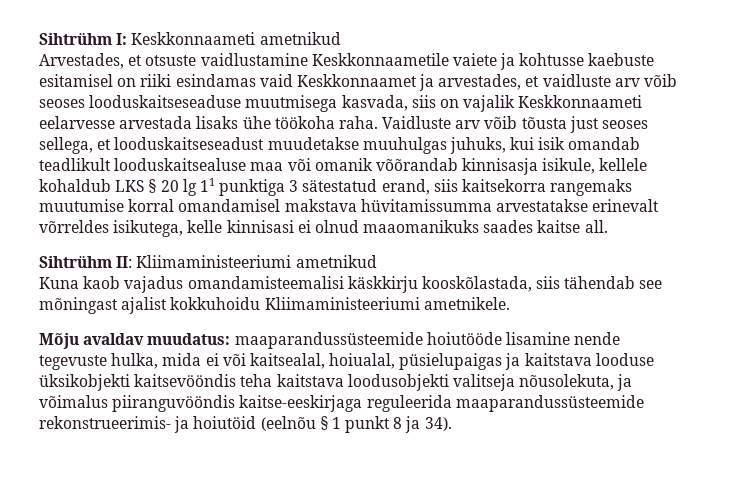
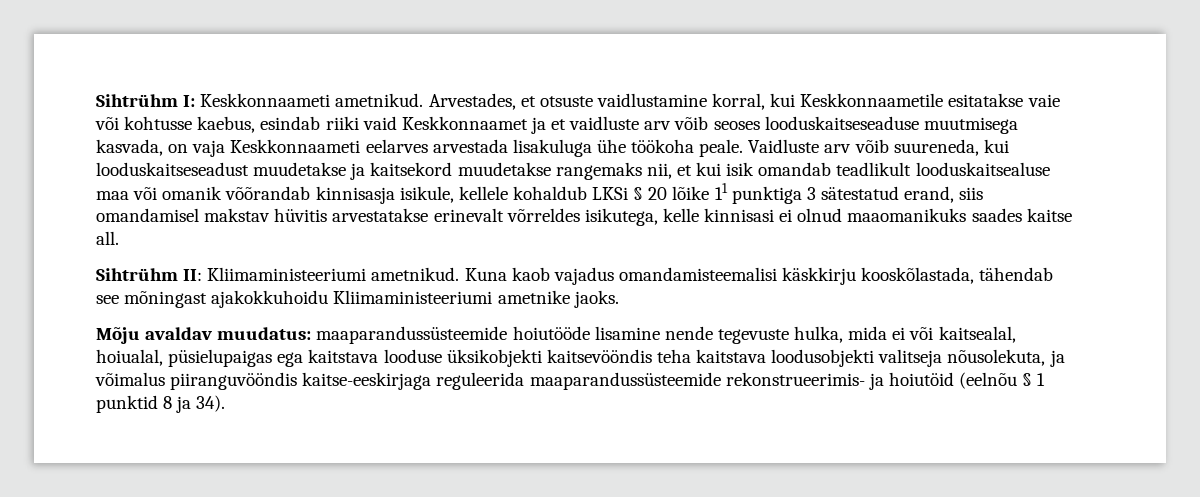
- Sihtrühm I: Keskkonnaameti ametnikud
- Arvestades, et otsuste vaidlustamine Keskkonnaametile vaiete ja kohtusse kaebuste esitamisel on riiki esindamas vaid Keskkonnaamet ja arvestades, et vaidluste arv võib seoses looduskaitseseaduse muutmisega kasvada, siis on vajalik Keskkonnaameti eelarvesse arvestada lisaks ühe töökoha raha.
+ Sihtrühm I: Keskkonnaameti ametnikud. Arvestades, et otsuste vaidlustamine korral, kui Keskkonnaametile esitatakse vaie või kohtusse kaebus, esindab riiki vaid Keskkonnaamet ja et vaidluste arv võib seoses looduskaitseseaduse muutmisega kasvada, on vaja Keskkonnaameti eelarves arvestada lisakuluga ühe töökoha peale.
- Vaidluste arv võib tõusta just seoses sellega, et looduskaitseseadust muudetakse muuhulgas juhuks, kui isik omandab teadlikult looduskaitsealuse maa või omanik võõrandab kinnisasja isikule, kellele kohaldub LKS § 20 lg 11 punktiga 3 sätestatud erand, siis kaitsekorra rangemaks muutumise korral omandamisel makstava hüvitamissumma arvestatakse erinevalt võrreldes isikutega, kelle kinnisasi ei olnud maaomanikuks saades kaitse all.
+ Vaidluste arv võib suureneda, kui looduskaitseseadust muudetakse ja kaitsekord muudetakse rangemaks nii, et kui isik omandab teadlikult looduskaitsealuse maa või omanik võõrandab kinnisasja isikule, kellele kohaldub LKSi § 20 lõike 11 punktiga 3 sätestatud erand, siis omandamisel makstav hüvitis arvestatakse erinevalt võrreldes isikutega, kelle kinnisasi ei olnud maaomanikuks saades kaitse all.
- Sihtrühm II: Kliimaministeeriumi ametnikud
- Kuna kaob vajadus omandamisteemalisi käskkirju kooskõlastada, siis tähendab see mõningast ajalist kokkuhoidu Kliimaministeeriumi ametnikele.
+ Sihtrühm II: Kliimaministeeriumi ametnikud. Kuna kaob vajadus omandamisteemalisi käskkirju kooskõlastada, tähendab see mõningast ajakokkuhoidu Kliimaministeeriumi ametnike jaoks.
- Mõju avaldav muudatus: maaparandussüsteemide hoiutööde lisamine nende tegevuste hulka, mida ei või kaitsealal, hoiualal, püsielupaigas ja kaitstava looduse üksikobjekti kaitsevööndis teha kaitstava loodusobjekti valitseja nõusolekuta, ja võimalus piiranguvööndis kaitse-eeskirjaga reguleerida maaparandussüsteemide rekonstrueerimis- ja hoiutöid (eelnõu § 1 punkt 8 ja 34).
+ Mõju avaldav muudatus: maaparandussüsteemide hoiutööde lisamine nende tegevuste hulka, mida ei või kaitsealal, hoiualal, püsielupaigas ega kaitstava looduse üksikobjekti kaitsevööndis teha kaitstava loodusobjekti valitseja nõusolekuta, ja võimalus piiranguvööndis kaitse-eeskirjaga reguleerida maaparandussüsteemide rekonstrueerimis- ja hoiutöid (eelnõu § 1 punktid 8 ja 34).

